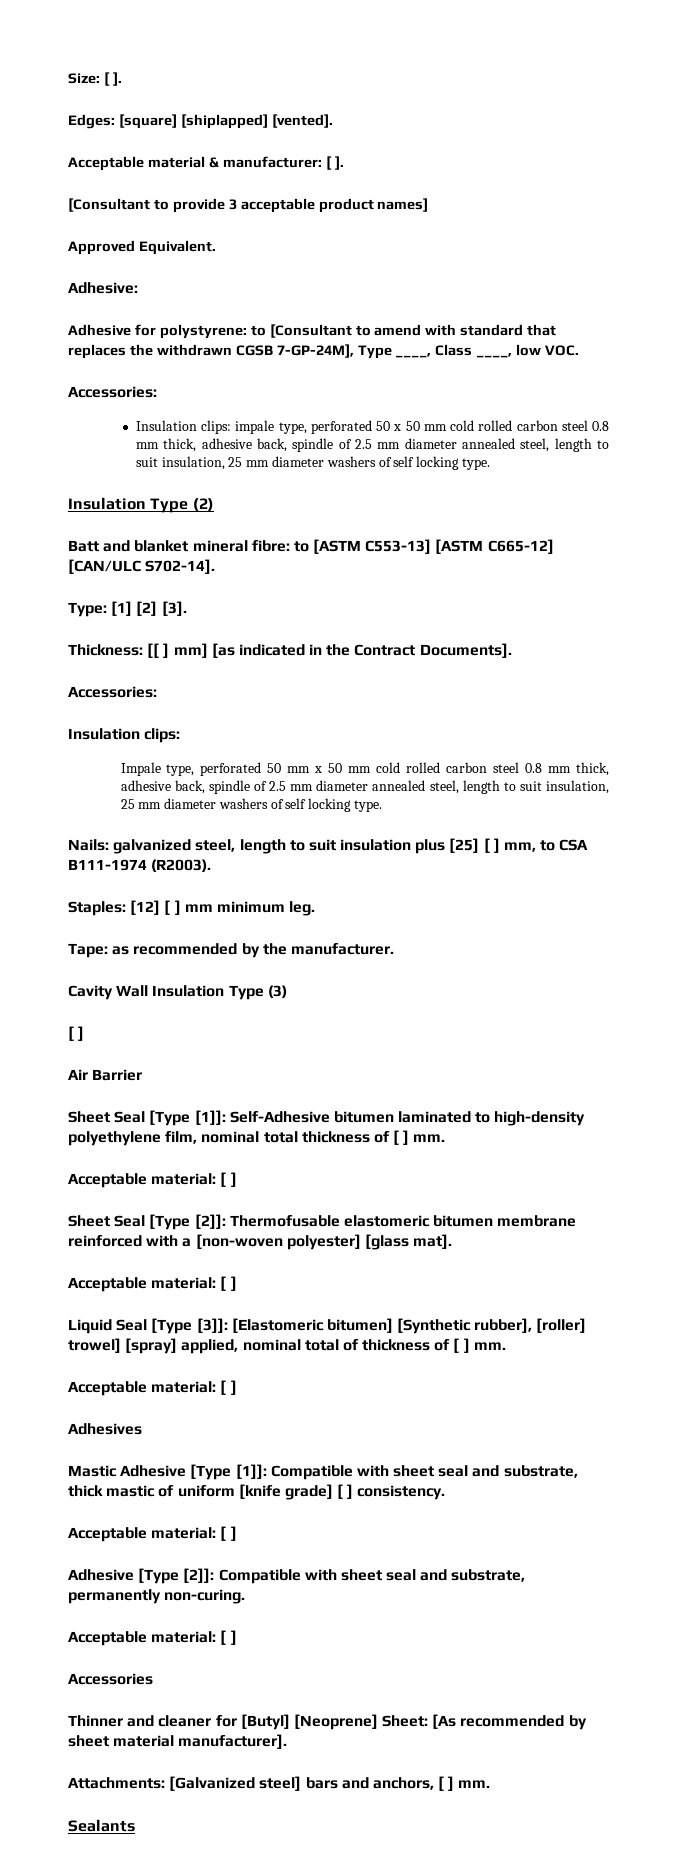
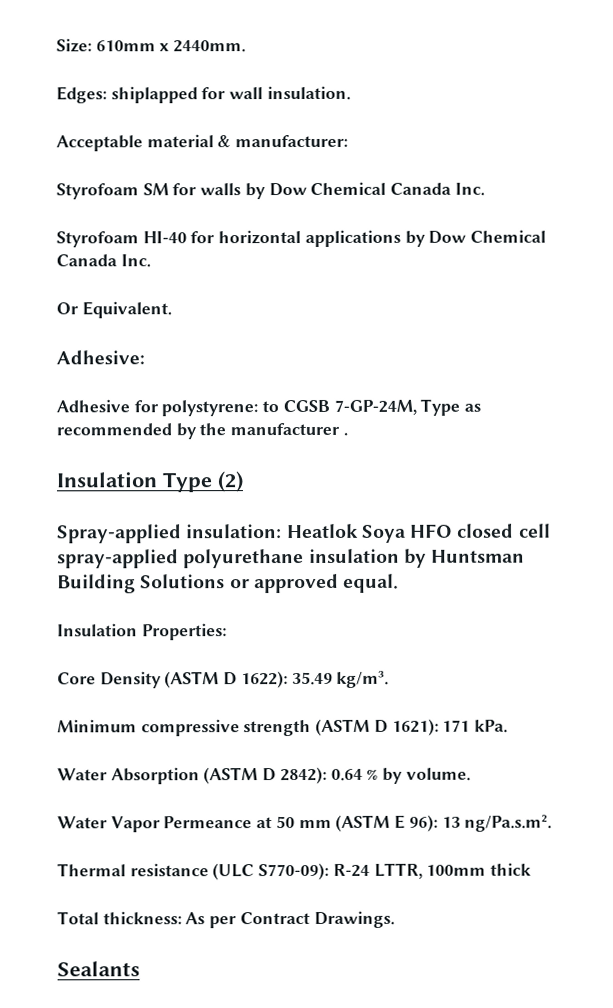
- Size: [ ].
- Edges: [square] [shiplapped] [vented].
- Acceptable material & manufacturer: [ ].
- [Consultant to provide 3 acceptable product names]
- Approved Equivalent.
+ Size: 610mm x 2440mm.
+ Edges: shiplapped for wall insulation.
+ Acceptable material & manufacturer:
+ Styrofoam SM for walls by Dow Chemical Canada Inc.
+ Styrofoam HI-40 for horizontal applications by Dow Chemical Canada Inc.
+ Or Equivalent.
- Adhesive for polystyrene: to [Consultant to amend with standard that replaces the withdrawn CGSB 7-GP-24M], Type ____, Class ____, low VOC.
- Accessories:
- Insulation clips: impale type, perforated 50 x 50 mm cold rolled carbon steel 0.8 mm thick, adhesive back, spindle of 2.5 mm diameter annealed steel, length to suit insulation, 25 mm diameter washers of self locking type.
+ Adhesive for polystyrene: to CGSB 7-GP-24M, Type as recommended by the manufacturer .
  Insulation Type (2)
- Batt and blanket mineral fibre: to [ASTM C553-13] [ASTM C665-12] [CAN/ULC S702-14].
- Type: [1] [2] [3].
- Thickness: [[ ] mm] [as indicated in the Contract Documents].
- Accessories:
- Insulation clips:
- Impale type, perforated 50 mm x 50 mm cold rolled carbon steel 0.8 mm thick, adhesive back, spindle of 2.5 mm diameter annealed steel, length to suit insulation, 25 mm diameter washers of self locking type.
- Nails: galvanized steel, length to suit insulation plus [25] [ ] mm, to CSA B111-1974 (R2003).
- Staples: [12] [ ] mm minimum leg.
- Tape: as recommended by the manufacturer.
- Cavity Wall Insulation Type (3)
- [ ]
- Air Barrier
- Sheet Seal [Type [1]]: Self-Adhesive bitumen laminated to high-density polyethylene film, nominal total thickness of [ ] mm.
- Acceptable material: [ ]
- Sheet Seal [Type [2]]: Thermofusable elastomeric bitumen membrane reinforced with a [non-woven polyester] [glass mat].
- Acceptable material: [ ]
- Liquid Seal [Type [3]]: [Elastomeric bitumen] [Synthetic rubber], [roller] trowel] [spray] applied, nominal total of thickness of [ ] mm.
- Acceptable material: [ ]
- Adhesives
- Mastic Adhesive [Type [1]]: Compatible with sheet seal and substrate, thick mastic of uniform [knife grade] [ ] consistency.
- Acceptable material: [ ]
- Adhesive [Type [2]]: Compatible with sheet seal and substrate, permanently non-curing.
- Acceptable material: [ ]
- Accessories
- Thinner and cleaner for [Butyl] [Neoprene] Sheet: [As recommended by sheet material manufacturer].
- Attachments: [Galvanized steel] bars and anchors, [ ] mm.
+ Spray-applied insulation: Heatlok Soya HFO closed cell spray-applied polyurethane insulation by Huntsman Building Solutions or approved equal.
+ Insulation Properties:
+ Core Density (ASTM D 1622): 35.49 kg/m³.
+ Minimum compressive strength (ASTM D 1621): 171 kPa.
+ Water Absorption (ASTM D 2842): 0.64 % by volume.
+ Water Vapor Permeance at 50 mm (ASTM E 96): 13 ng/Pa.s.m².
+ Thermal resistance (ULC S770-09): R-24 LTTR, 100mm thick
+ Total thickness: As per Contract Drawings.

